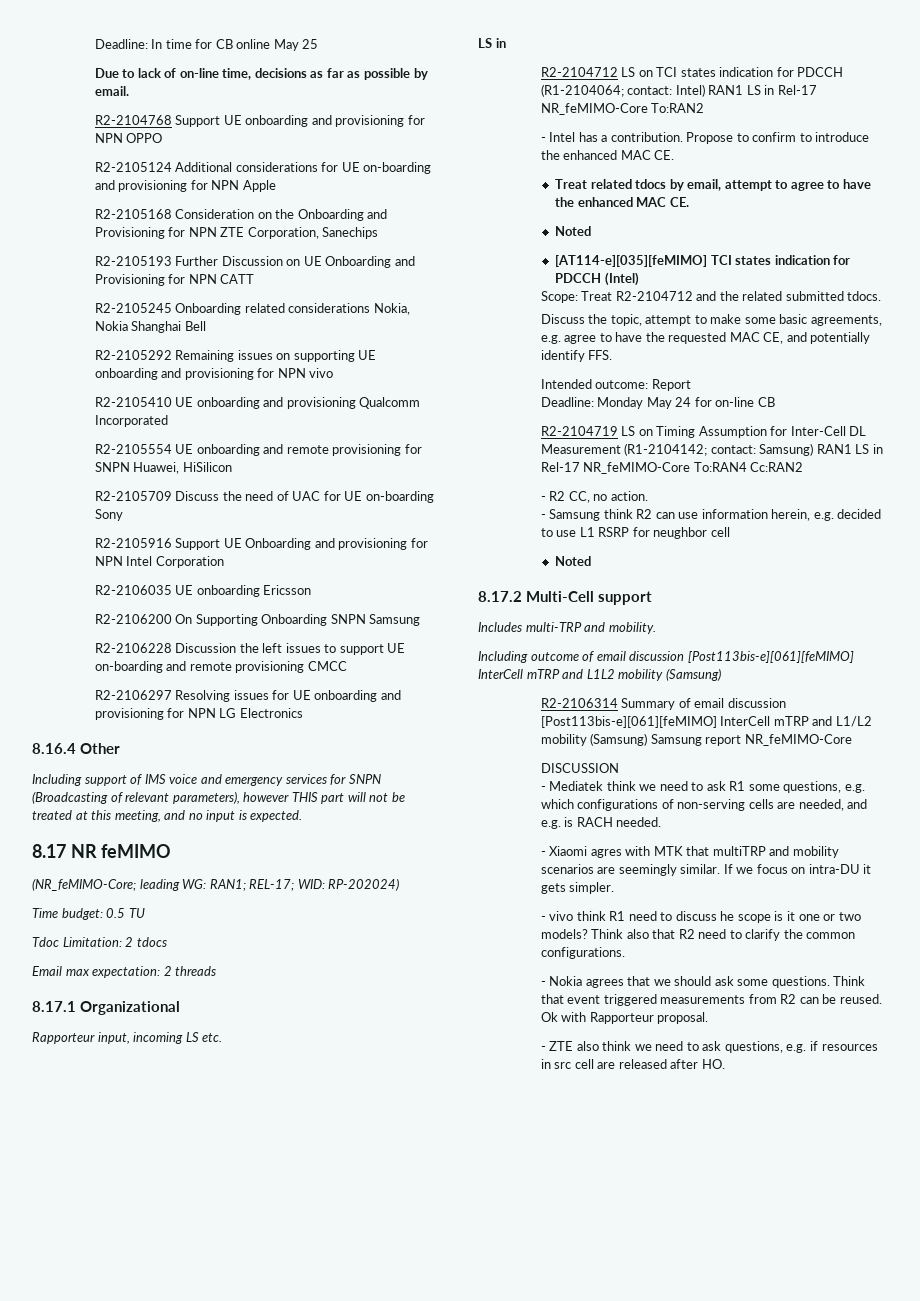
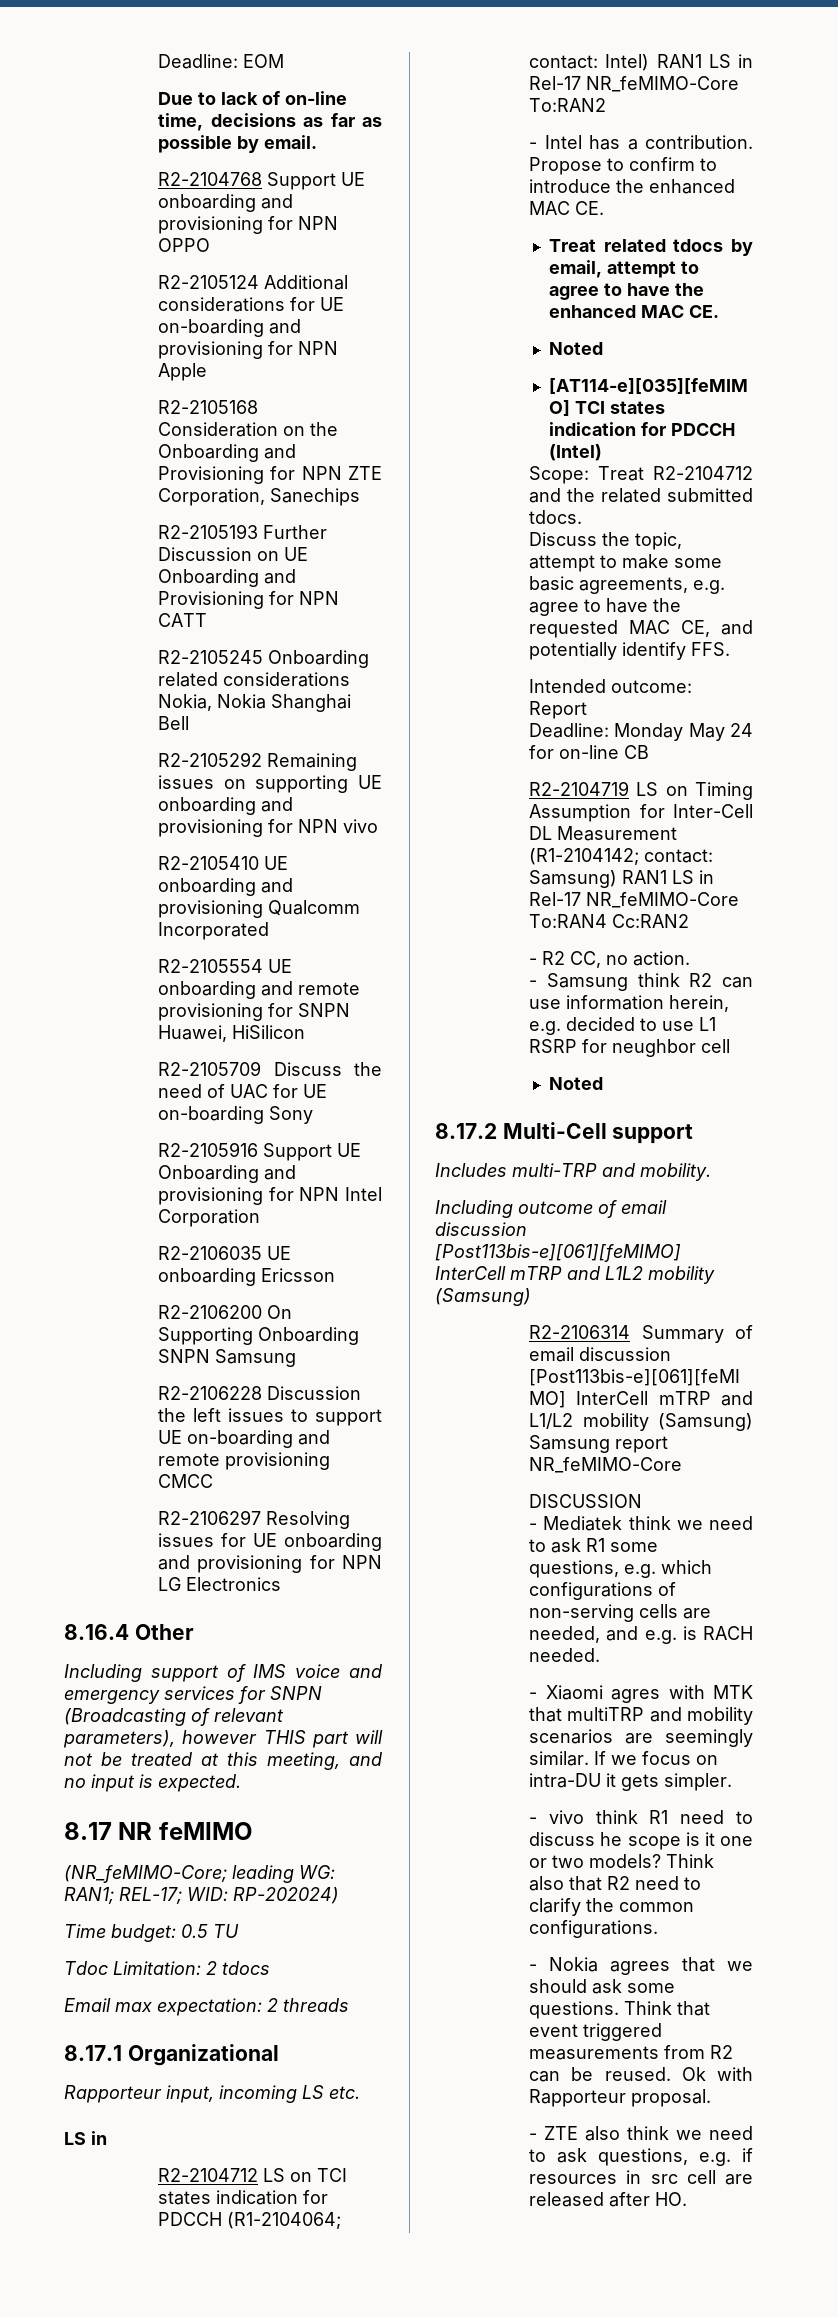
- Deadline: In time for CB online May 25
+ Deadline: EOM

